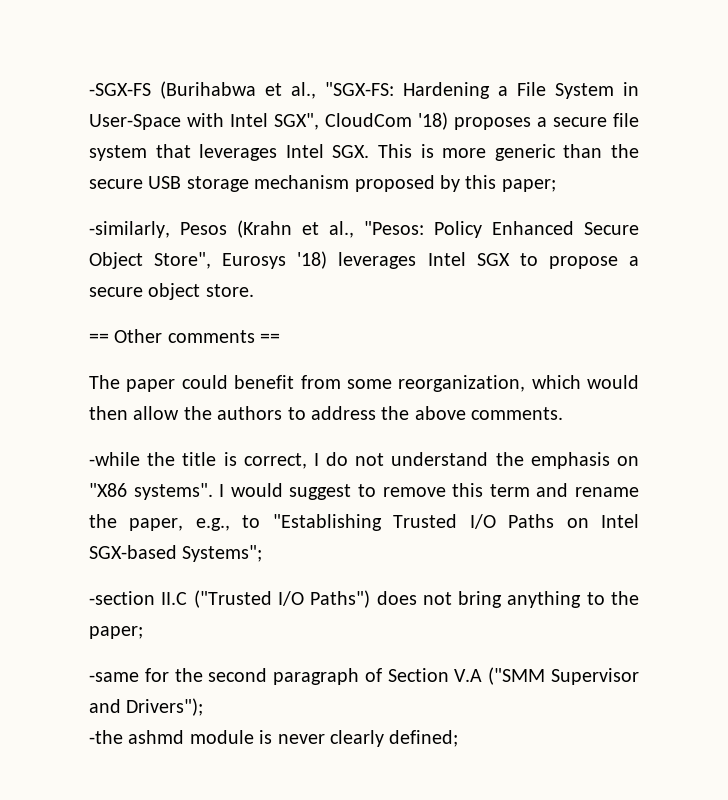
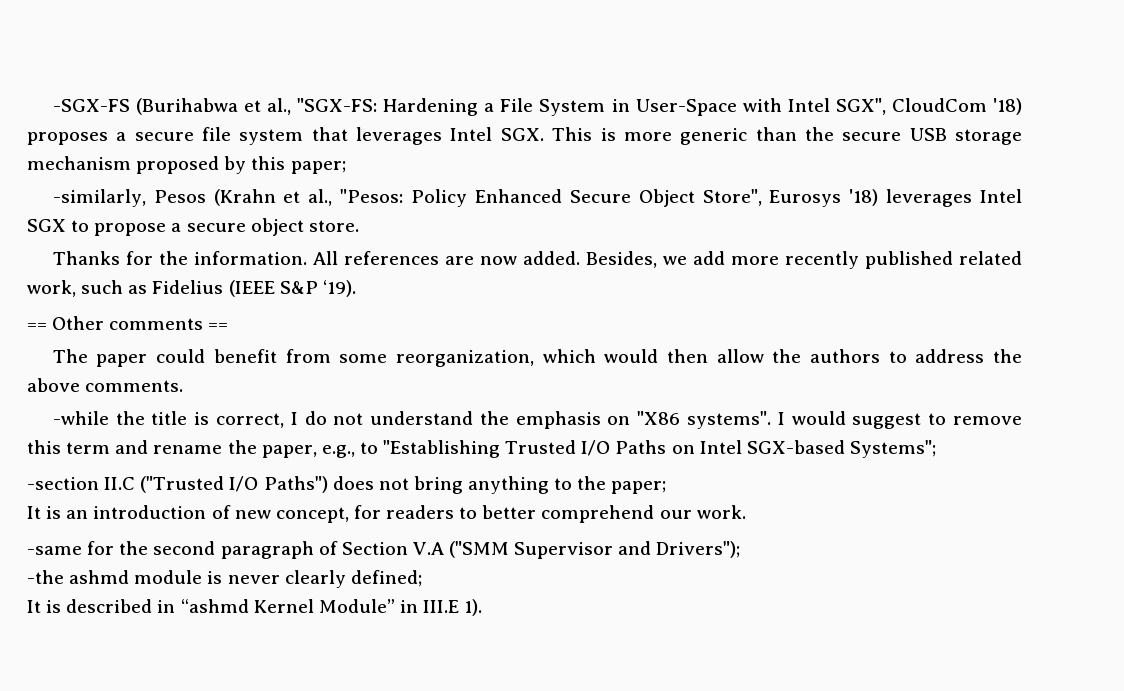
+ Thanks for the information. All references are now added. Besides, we add more recently published related work, such as Fidelius (IEEE S&P ‘19).
+ It is an introduction of new concept, for readers to better comprehend our work.
+ It is described in “ashmd Kernel Module” in III.E 1).

